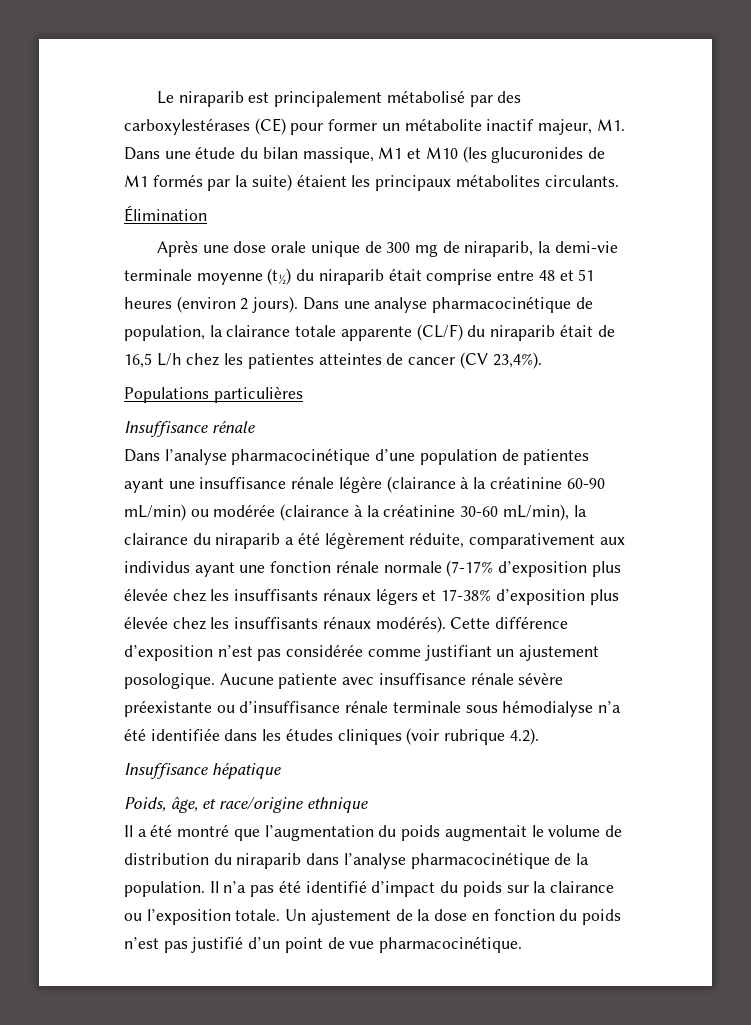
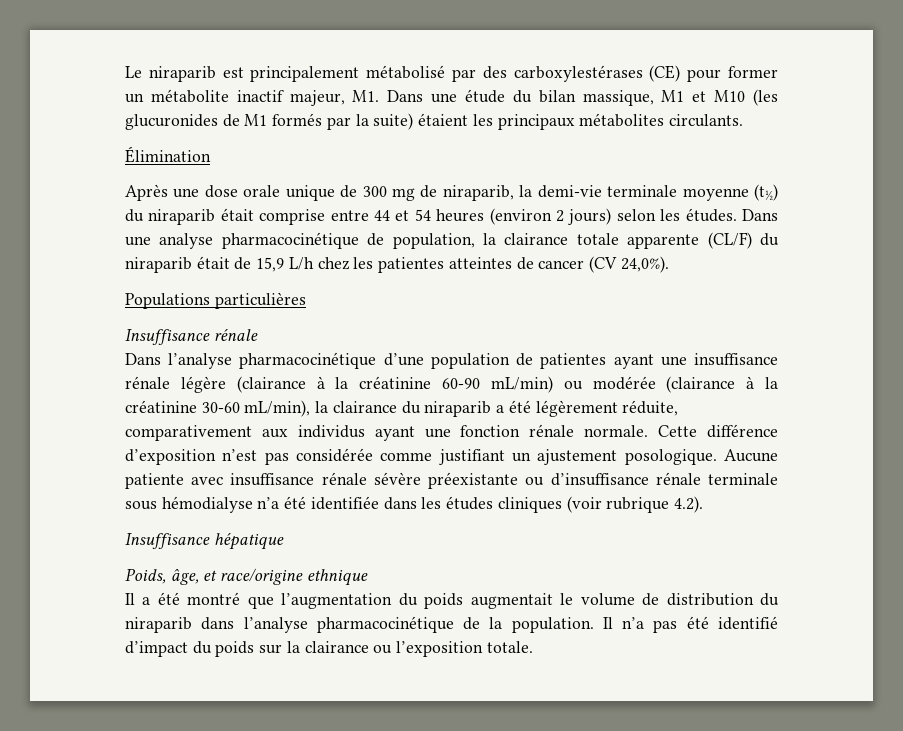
- Après une dose orale unique de 300 mg de niraparib, la demi-vie terminale moyenne (t½) du niraparib était comprise entre 48 et 51 heures (environ 2 jours).
+ Après une dose orale unique de 300 mg de niraparib, la demi-vie terminale moyenne (t½) du niraparib était comprise entre 44 et 54 heures (environ 2 jours) selon les études.
- Dans une analyse pharmacocinétique de population, la clairance totale apparente (CL/F) du niraparib était de 16,5 L/h chez les patientes atteintes de cancer (CV 23,4%).
+ Dans une analyse pharmacocinétique de population, la clairance totale apparente (CL/F) du niraparib était de 15,9 L/h chez les patientes atteintes de cancer (CV 24,0%).
- Dans l’analyse pharmacocinétique d’une population de patientes ayant une insuffisance rénale légère (clairance à la créatinine 60-90 mL/min) ou modérée (clairance à la créatinine 30-60 mL/min), la clairance du niraparib a été légèrement réduite, comparativement aux individus ayant une fonction rénale normale (7-17% d’exposition plus élevée chez les insuffisants rénaux légers et 17-38% d’exposition plus élevée chez les insuffisants rénaux modérés).
+ Dans l’analyse pharmacocinétique d’une population de patientes ayant une insuffisance rénale légère (clairance à la créatinine 60-90 mL/min) ou modérée (clairance à la créatinine 30-60 mL/min), la clairance du niraparib a été légèrement réduite, comparativement aux individus ayant une fonction rénale normale.
- Un ajustement de la dose en fonction du poids n’est pas justifié d’un point de vue pharmacocinétique.

